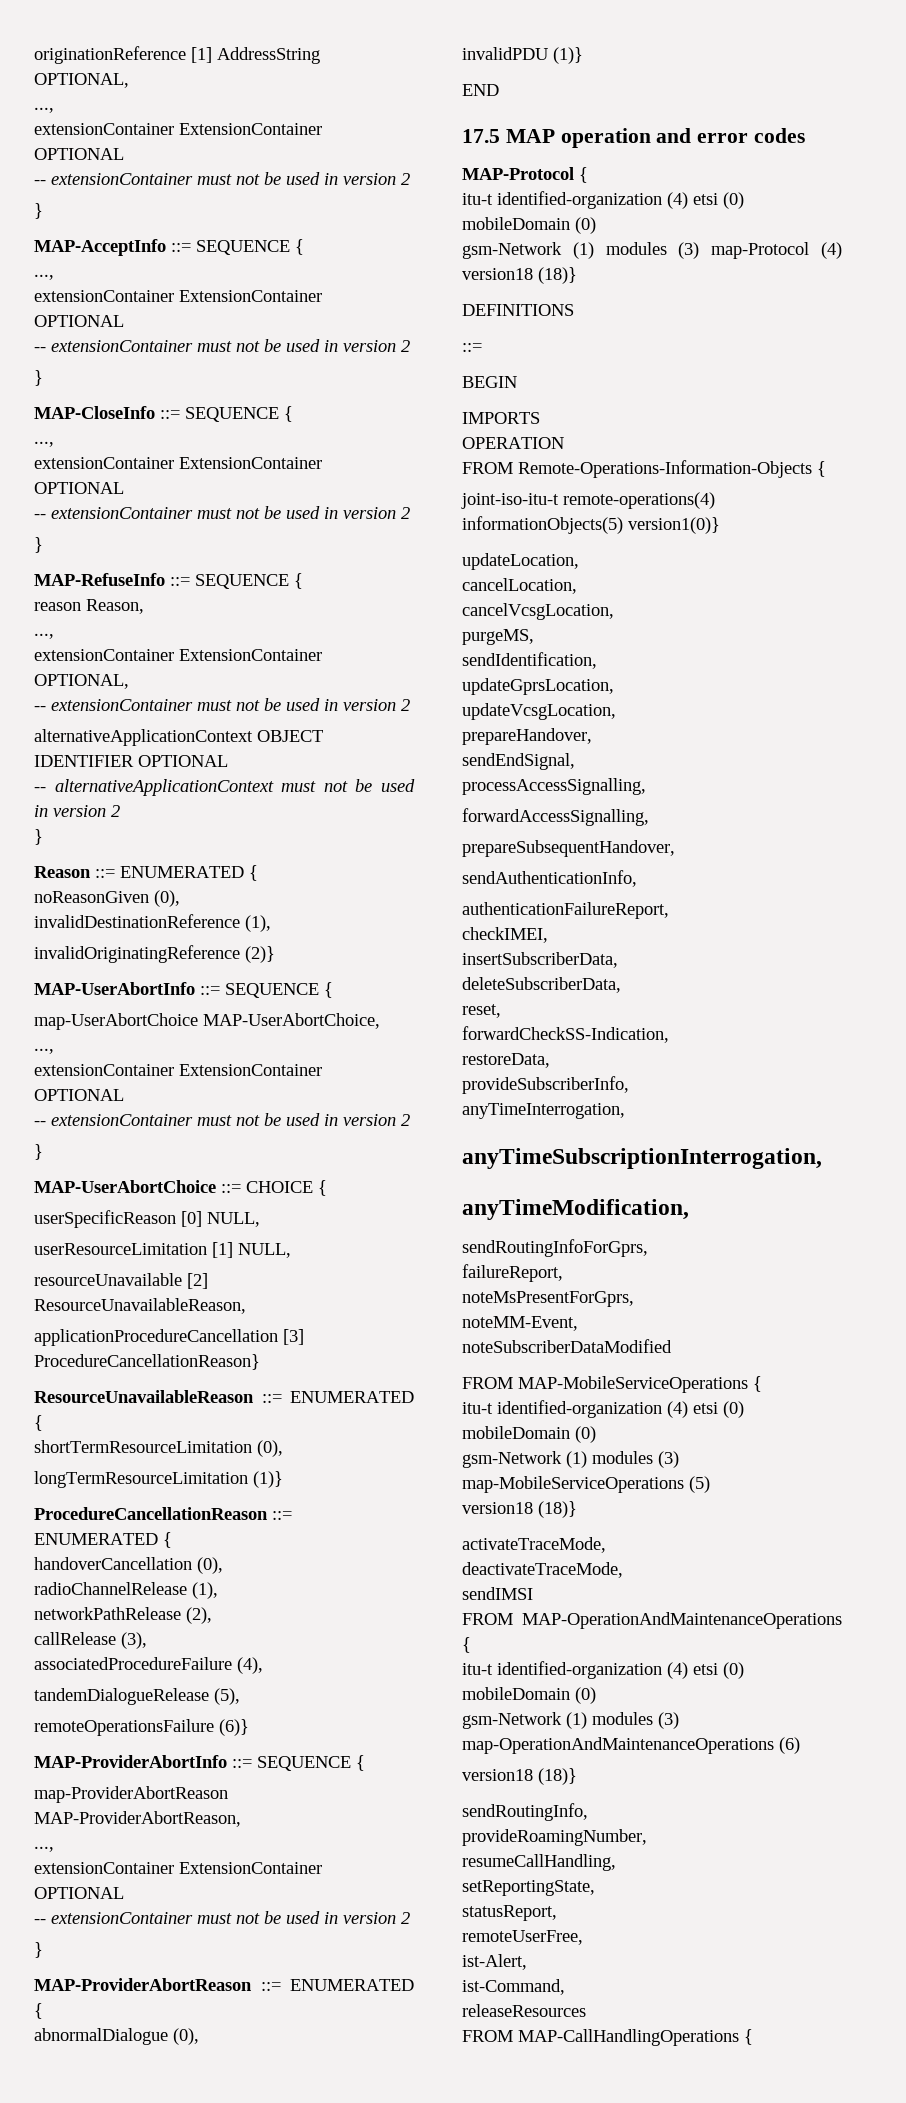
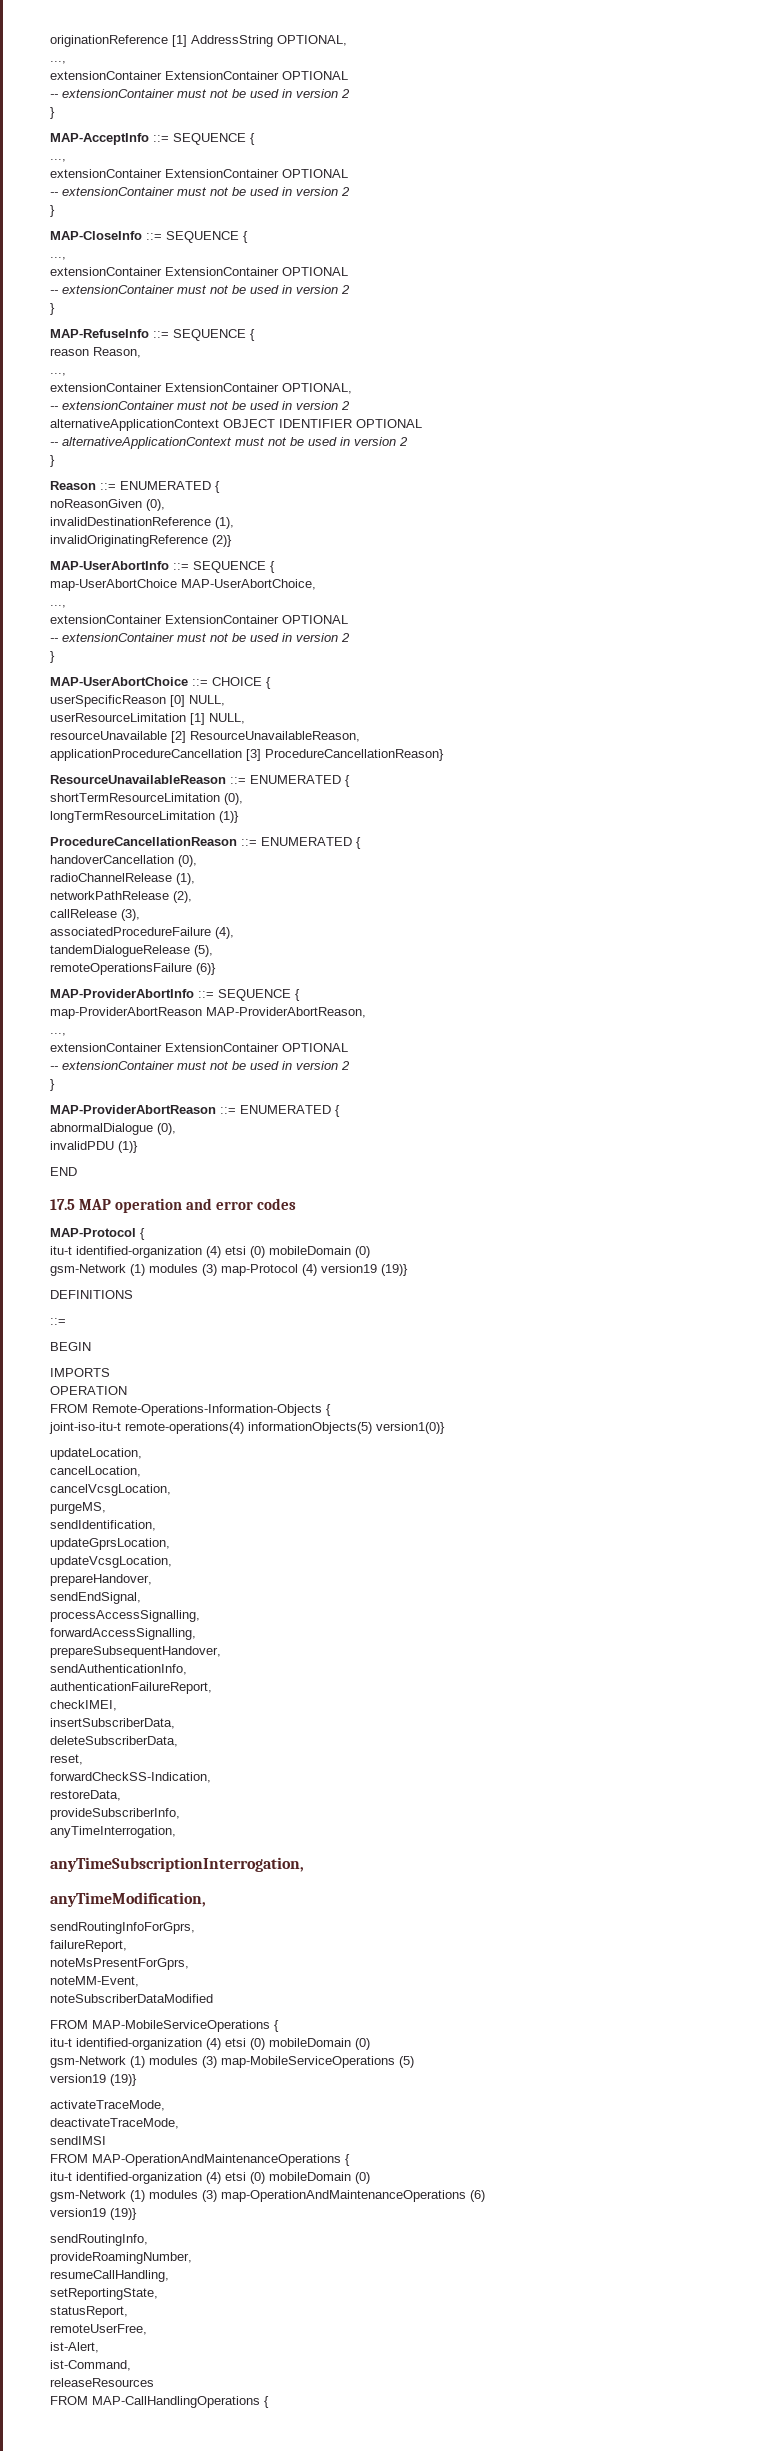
- gsm-Network (1) modules (3) map-Protocol (4) version18 (18)}
+ gsm-Network (1) modules (3) map-Protocol (4) version19 (19)}
  gsm-Network (1) modules (3) map-MobileServiceOperations (5)
- version18 (18)}
+ version19 (19)}
  gsm-Network (1) modules (3) map-OperationAndMaintenanceOperations (6)
- version18 (18)}
+ version19 (19)}

